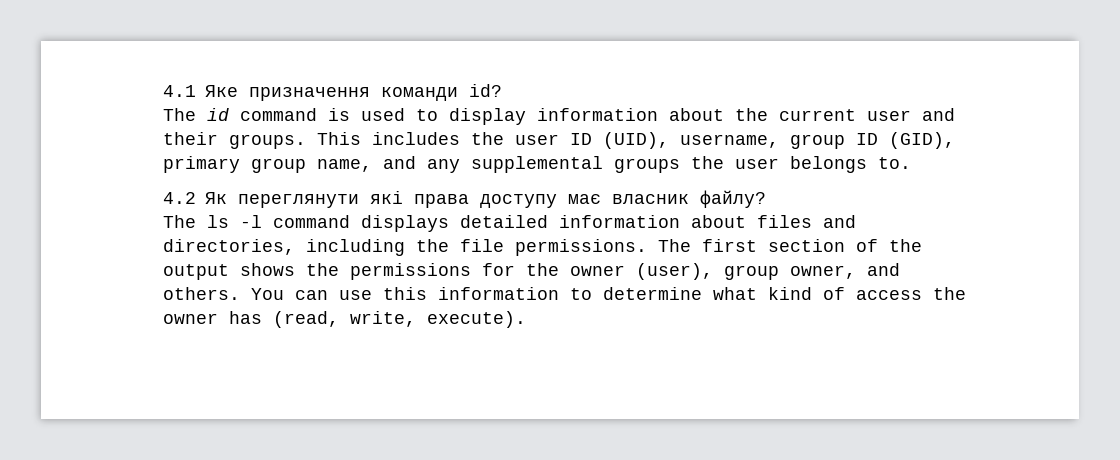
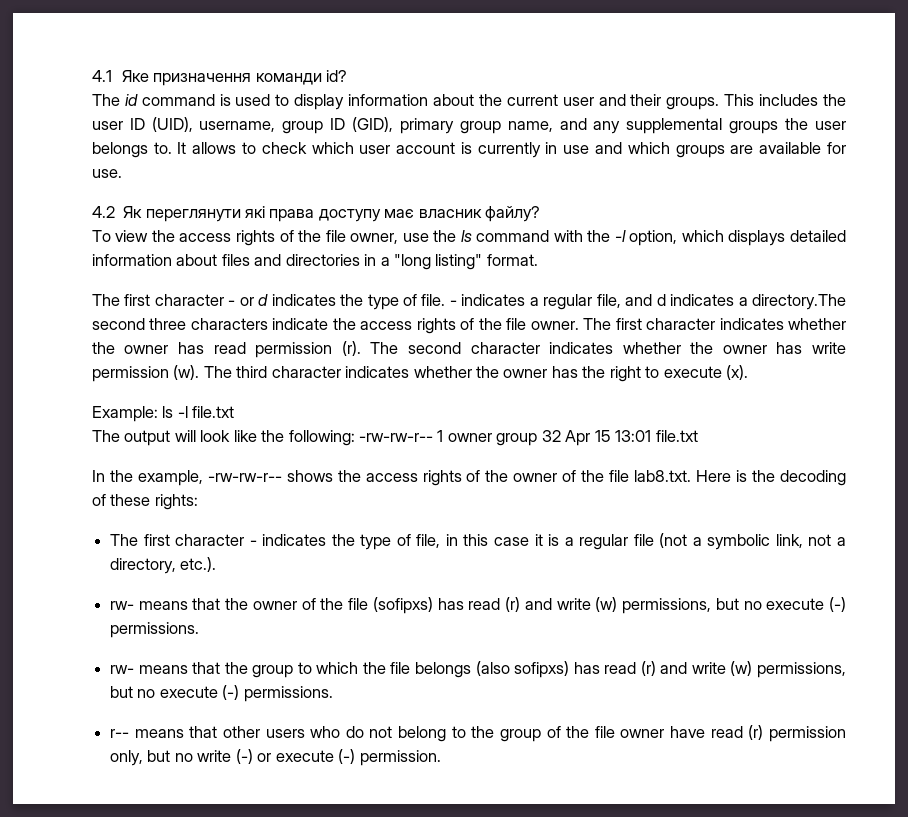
+ It allows to check which user account is currently in use and which groups are available for use.
- The ls -l command displays detailed information about files and directories, including the file permissions. The first section of the output shows the permissions for the owner (user), group owner, and others. You can use this information to determine what kind of access the owner has (read, write, execute).
+ To view the access rights of the file owner, use the ls command with the -l option, which displays detailed information about files and directories in a "long listing" format.
+ The first character - or d indicates the type of file. - indicates a regular file, and d indicates a directory.The second three characters indicate the access rights of the file owner. The first character indicates whether the owner has read permission (r). The second character indicates whether the owner has write permission (w). The third character indicates whether the owner has the right to execute (x).
+ Example: ls -l file.txt
+ The output will look like the following: -rw-rw-r-- 1 owner group 32 Apr 15 13:01 file.txt
+ In the example, -rw-rw-r-- shows the access rights of the owner of the file lab8.txt. Here is the decoding of these rights:
+ The first character - indicates the type of file, in this case it is a regular file (not a symbolic link, not a directory, etc.).
+ rw- means that the owner of the file (sofipxs) has read (r) and write (w) permissions, but no execute (-) permissions.
+ rw- means that the group to which the file belongs (also sofipxs) has read (r) and write (w) permissions, but no execute (-) permissions.
+ r-- means that other users who do not belong to the group of the file owner have read (r) permission only, but no write (-) or execute (-) permission.

